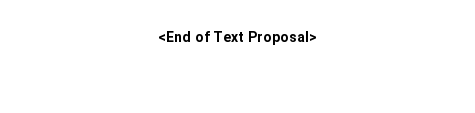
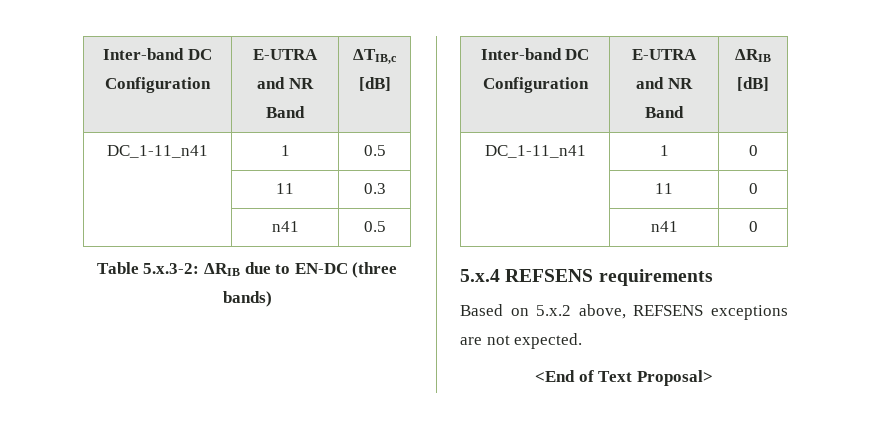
+ Inter-band DC Configuration | E-UTRA and NR Band | ΔTIB,c [dB]
+ DC_1-11_n41 | 1 | 0.5
+ | 11 | 0.3
+ | n41 | 0.5
+ Table 5.x.3-2: ΔRIB due to EN-DC (three bands)
+ Inter-band DC Configuration | E-UTRA and NR Band | ΔRIB [dB]
+ DC_1-11_n41 | 1 | 0
+ | 11 | 0
+ | n41 | 0
+ 5.x.4 REFSENS requirements
+ Based on 5.x.2 above, REFSENS exceptions are not expected.

